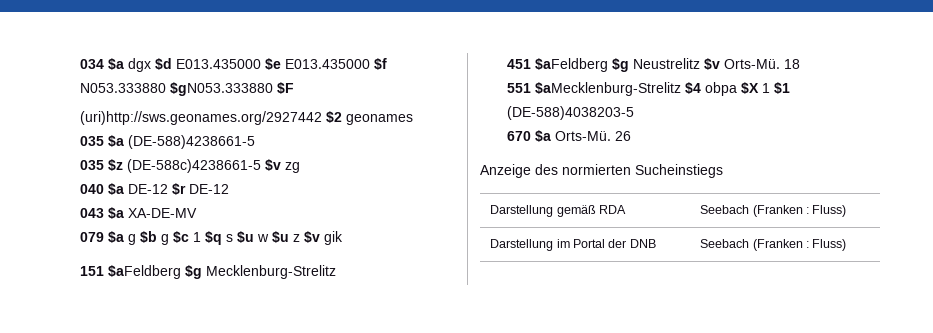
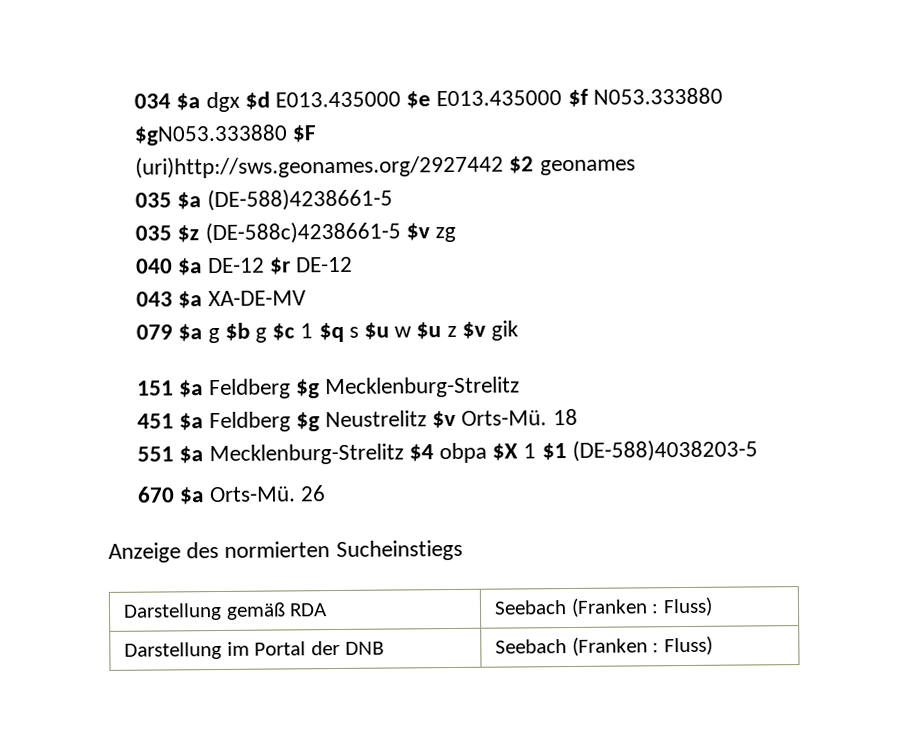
- 151 $aFeldberg $g Mecklenburg-Strelitz
+ 151 $a Feldberg $g Mecklenburg-Strelitz
- 451 $aFeldberg $g Neustrelitz $v Orts-Mü.
+ 451 $a Feldberg $g Neustrelitz $v Orts-Mü.
- 551 $aMecklenburg-Strelitz $4 obpa $X 1 $1 (DE-588)4038203-5
+ 551 $a Mecklenburg-Strelitz $4 obpa $X 1 $1 (DE-588)4038203-5

